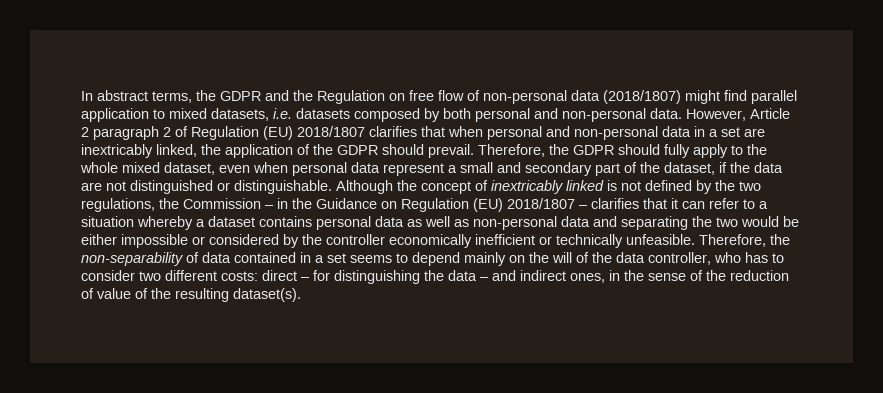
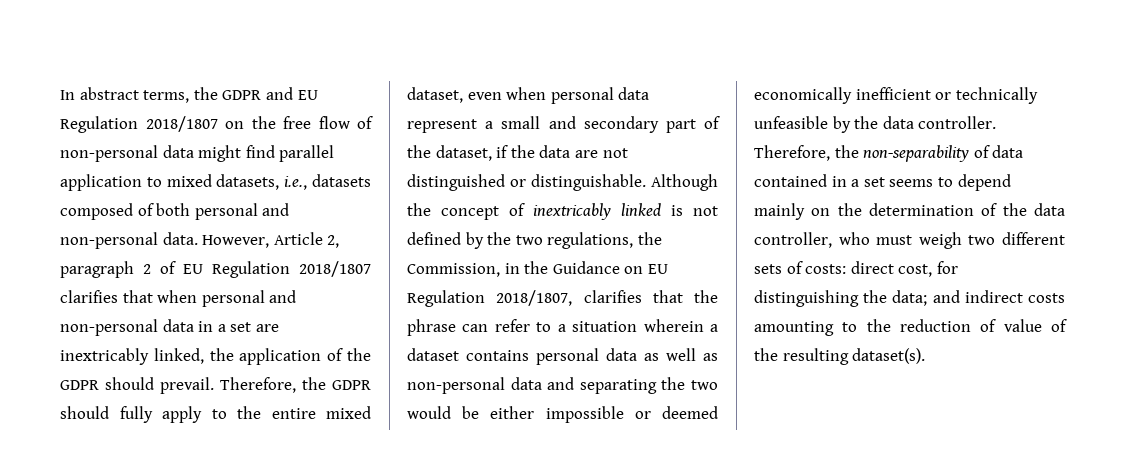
- In abstract terms, the GDPR and the Regulation on free flow of non-personal data (2018/1807) might find parallel application to mixed datasets, i.e. datasets composed by both personal and non-personal data.
+ In abstract terms, the GDPR and EU Regulation 2018/1807 on the free flow of non-personal data might find parallel application to mixed datasets, i.e., datasets composed of both personal and non-personal data.
- However, Article 2 paragraph 2 of Regulation (EU) 2018/1807 clarifies that when personal and non-personal data in a set are inextricably linked, the application of the GDPR should prevail.
+ However, Article 2, paragraph 2 of EU Regulation 2018/1807 clarifies that when personal and non-personal data in a set are inextricably linked, the application of the GDPR should prevail.
- Therefore, the GDPR should fully apply to the whole mixed dataset, even when personal data represent a small and secondary part of the dataset, if the data are not distinguished or distinguishable.
+ Therefore, the GDPR should fully apply to the entire mixed dataset, even when personal data represent a small and secondary part of the dataset, if the data are not distinguished or distinguishable.
- Although the concept of inextricably linked is not defined by the two regulations, the Commission – in the Guidance on Regulation (EU) 2018/1807 – clarifies that it can refer to a situation whereby a dataset contains personal data as well as non-personal data and separating the two would be either impossible or considered by the controller economically inefficient or technically unfeasible.
+ Although the concept of inextricably linked is not defined by the two regulations, the Commission, in the Guidance on EU Regulation 2018/1807, clarifies that the phrase can refer to a situation wherein a dataset contains personal data as well as non-personal data and separating the two would be either impossible or deemed economically inefficient or technically unfeasible by the data controller.
- Therefore, the non-separability of data contained in a set seems to depend mainly on the will of the data controller, who has to consider two different costs: direct – for distinguishing the data – and indirect ones, in the sense of the reduction of value of the resulting dataset(s).
+ Therefore, the non-separability of data contained in a set seems to depend mainly on the determination of the data controller, who must weigh two different sets of costs: direct cost, for distinguishing the data; and indirect costs amounting to the reduction of value of the resulting dataset(s).

